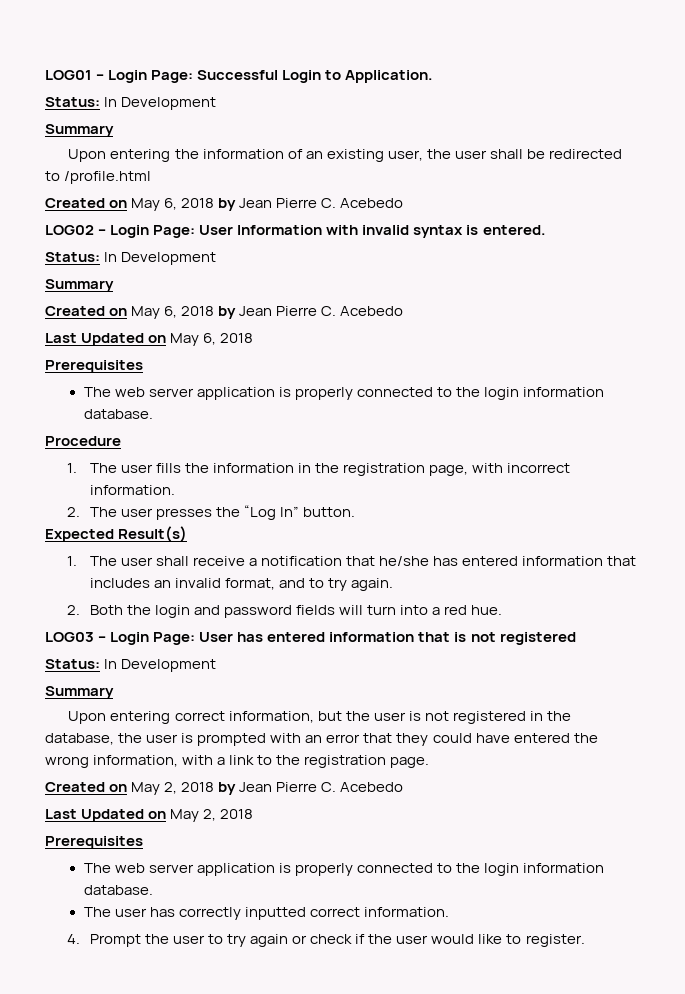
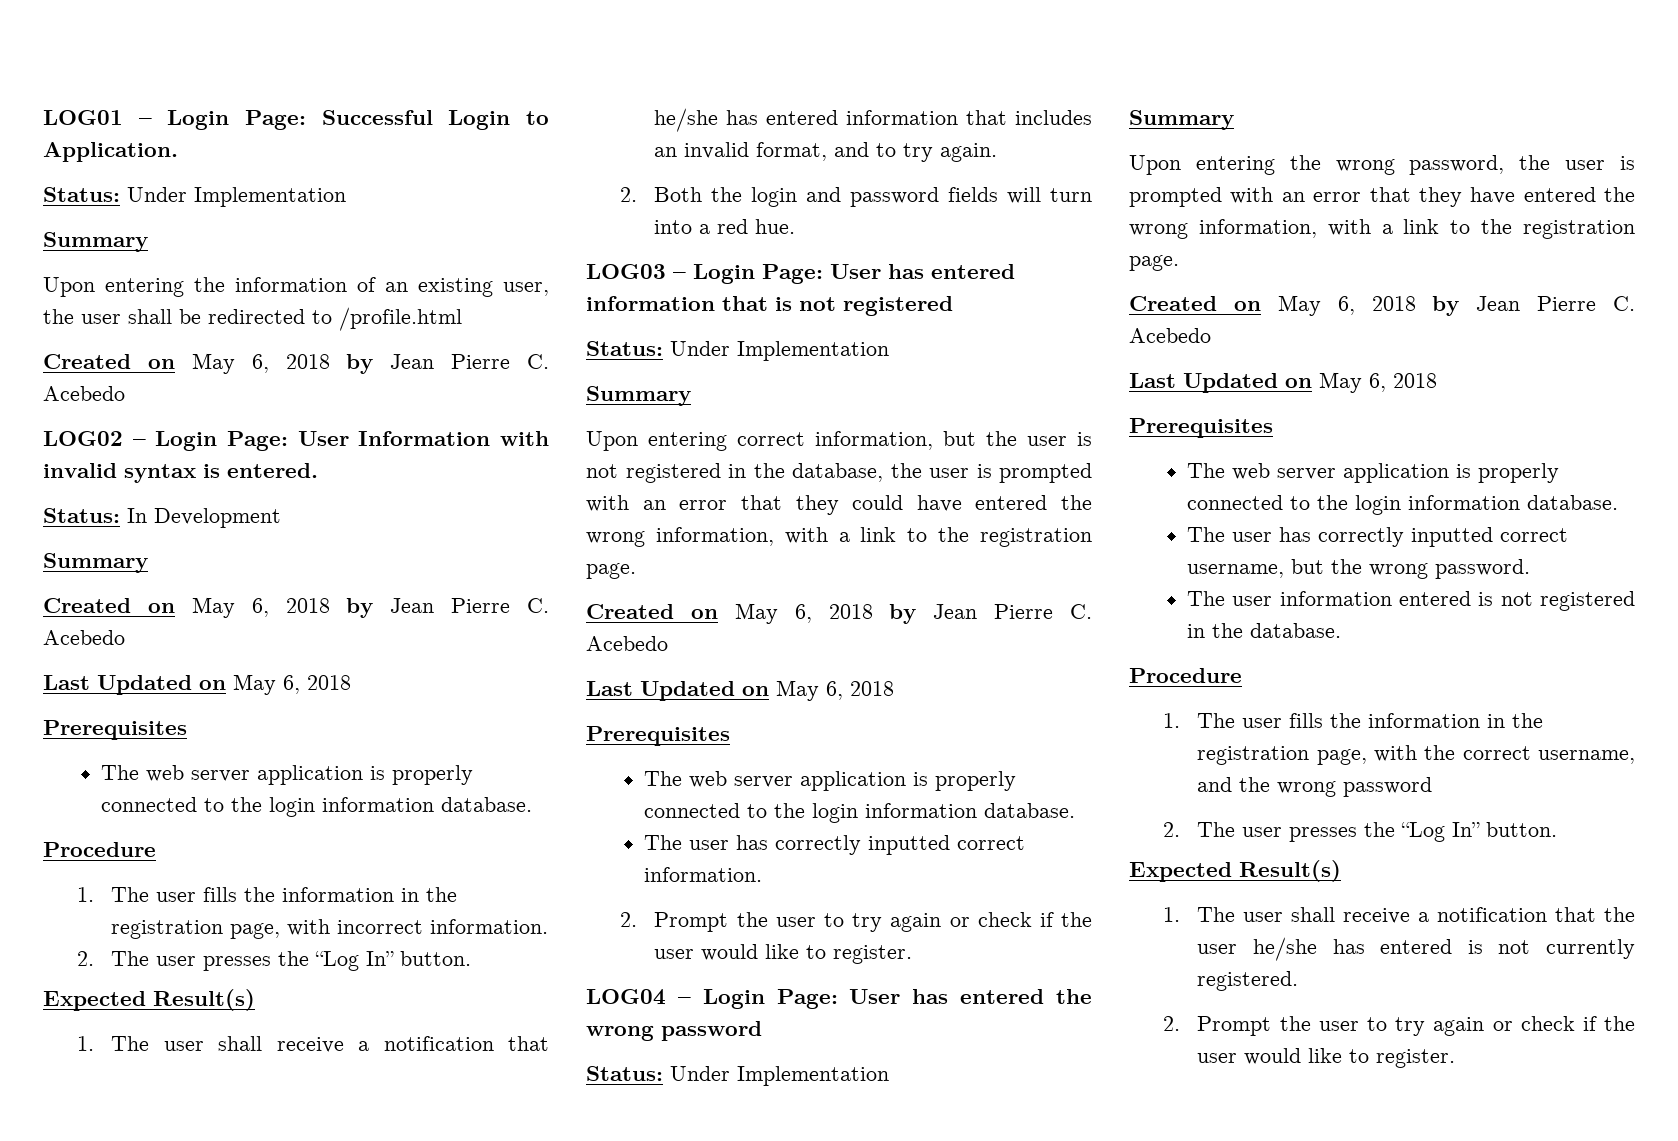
  LOG01 – Login Page: Successful Login to Application.
- Status: In Development
+ Status: Under Implementation
  LOG03 – Login Page: User has entered information that is not registered
- Status: In Development
+ Status: Under Implementation
  Upon entering correct information, but the user is not registered in the database, the user is prompted with an error that they could have entered the wrong information, with a link to the registration page.
- Created on May 2, 2018 by Jean Pierre C. Acebedo
- Last Updated on May 2, 2018
+ Created on May 6, 2018 by Jean Pierre C. Acebedo
+ Last Updated on May 6, 2018
  The user has correctly inputted correct information.
- 4. Prompt the user to try again or check if the user would like to register.
+ 2. Prompt the user to try again or check if the user would like to register.
+ LOG04 – Login Page: User has entered the wrong password
+ Status: Under Implementation
+ Summary
+ Upon entering the wrong password, the user is prompted with an error that they have entered the wrong information, with a link to the registration page.
+ Created on May 6, 2018 by Jean Pierre C. Acebedo
+ Last Updated on May 6, 2018
+ Prerequisites
+ The web server application is properly connected to the login information database.
+ The user has correctly inputted correct username, but the wrong password.
+ The user information entered is not registered in the database.
+ Procedure
+ 1. The user fills the information in the registration page, with the correct username, and the wrong password
+ 2. The user presses the “Log In” button.
+ Expected Result(s)
+ 1. The user shall receive a notification that the user he/she has entered is not currently registered.
+ 2. Prompt the user to try again or check if the user would like to register.

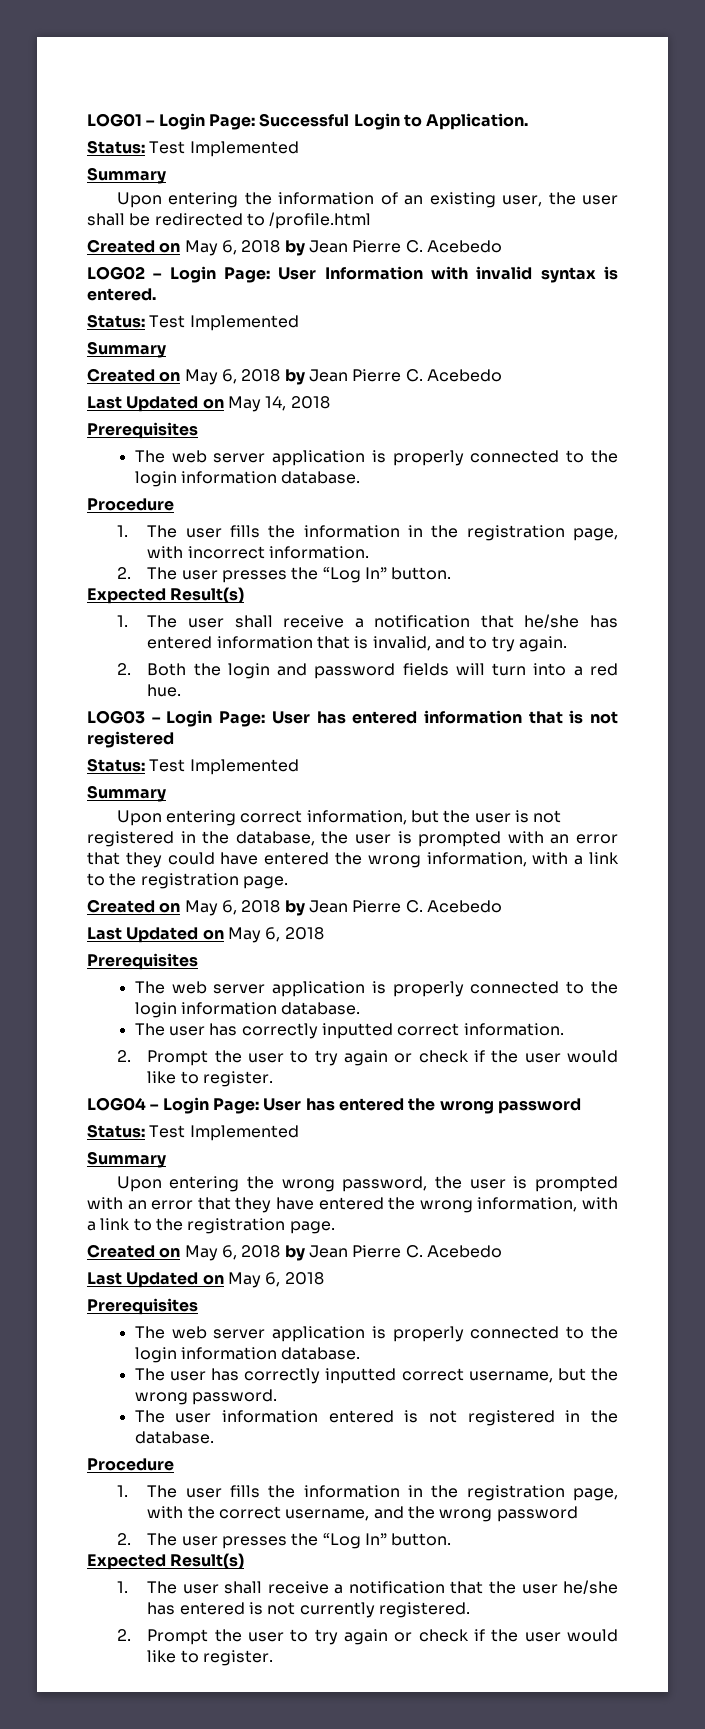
  LOG01 – Login Page: Successful Login to Application.
- Status: Under Implementation
+ Status: Test Implemented
  LOG02 – Login Page: User Information with invalid syntax is entered.
- Status: In Development
+ Status: Test Implemented
  Summary
  Created on May 6, 2018 by Jean Pierre C. Acebedo
- Last Updated on May 6, 2018
+ Last Updated on May 14, 2018
- 1. The user shall receive a notification that he/she has entered information that includes an invalid format, and to try again.
+ 1. The user shall receive a notification that he/she has entered information that is invalid, and to try again.
  LOG03 – Login Page: User has entered information that is not registered
- Status: Under Implementation
+ Status: Test Implemented
  LOG04 – Login Page: User has entered the wrong password
- Status: Under Implementation
+ Status: Test Implemented

